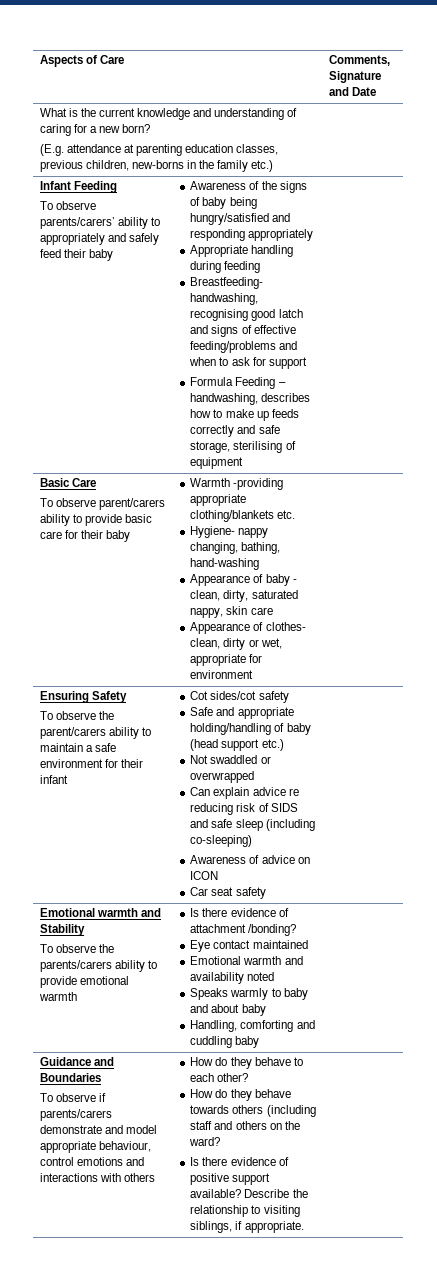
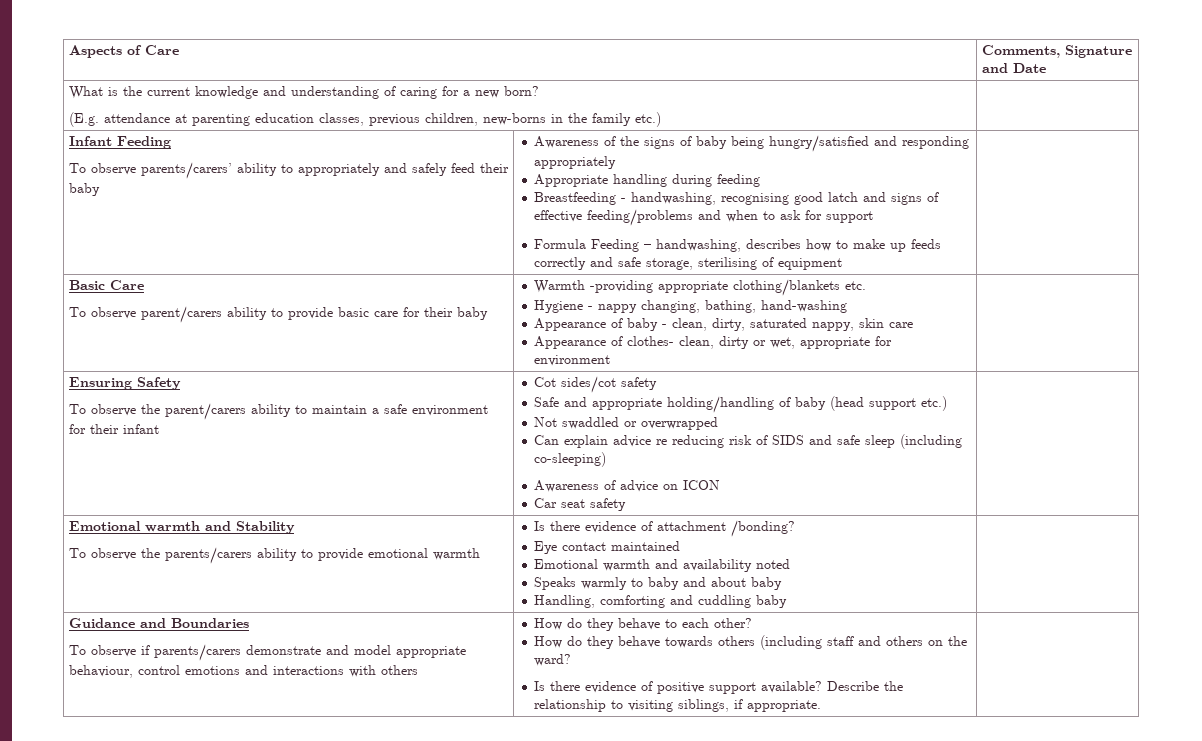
- Breastfeeding- handwashing, recognising good latch and signs of effective feeding/problems and when to ask for support
+ Breastfeeding - handwashing, recognising good latch and signs of effective feeding/problems and when to ask for support
- Hygiene- nappy changing, bathing, hand-washing
+ Hygiene - nappy changing, bathing, hand-washing

